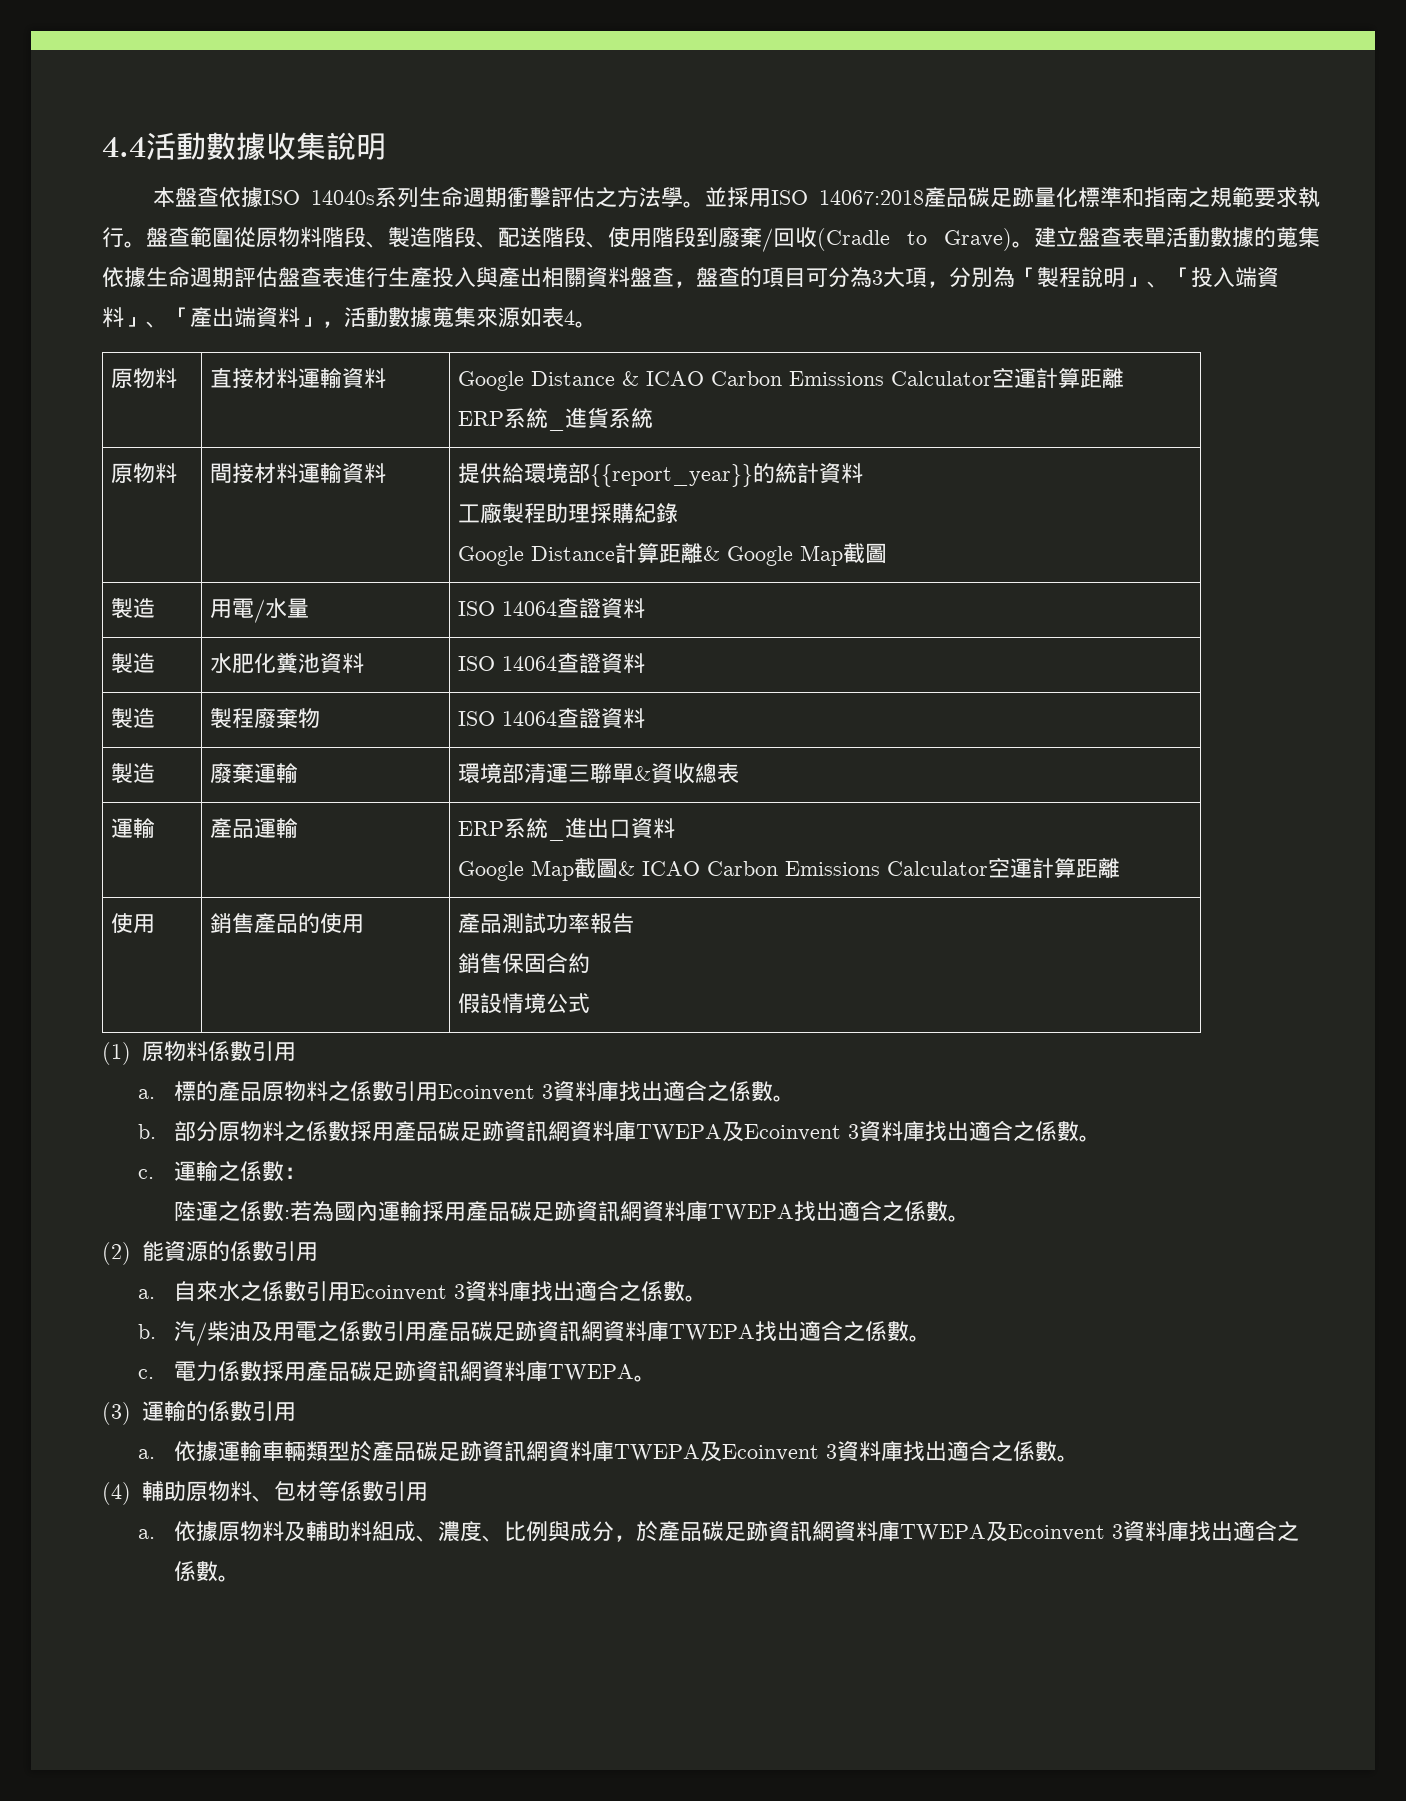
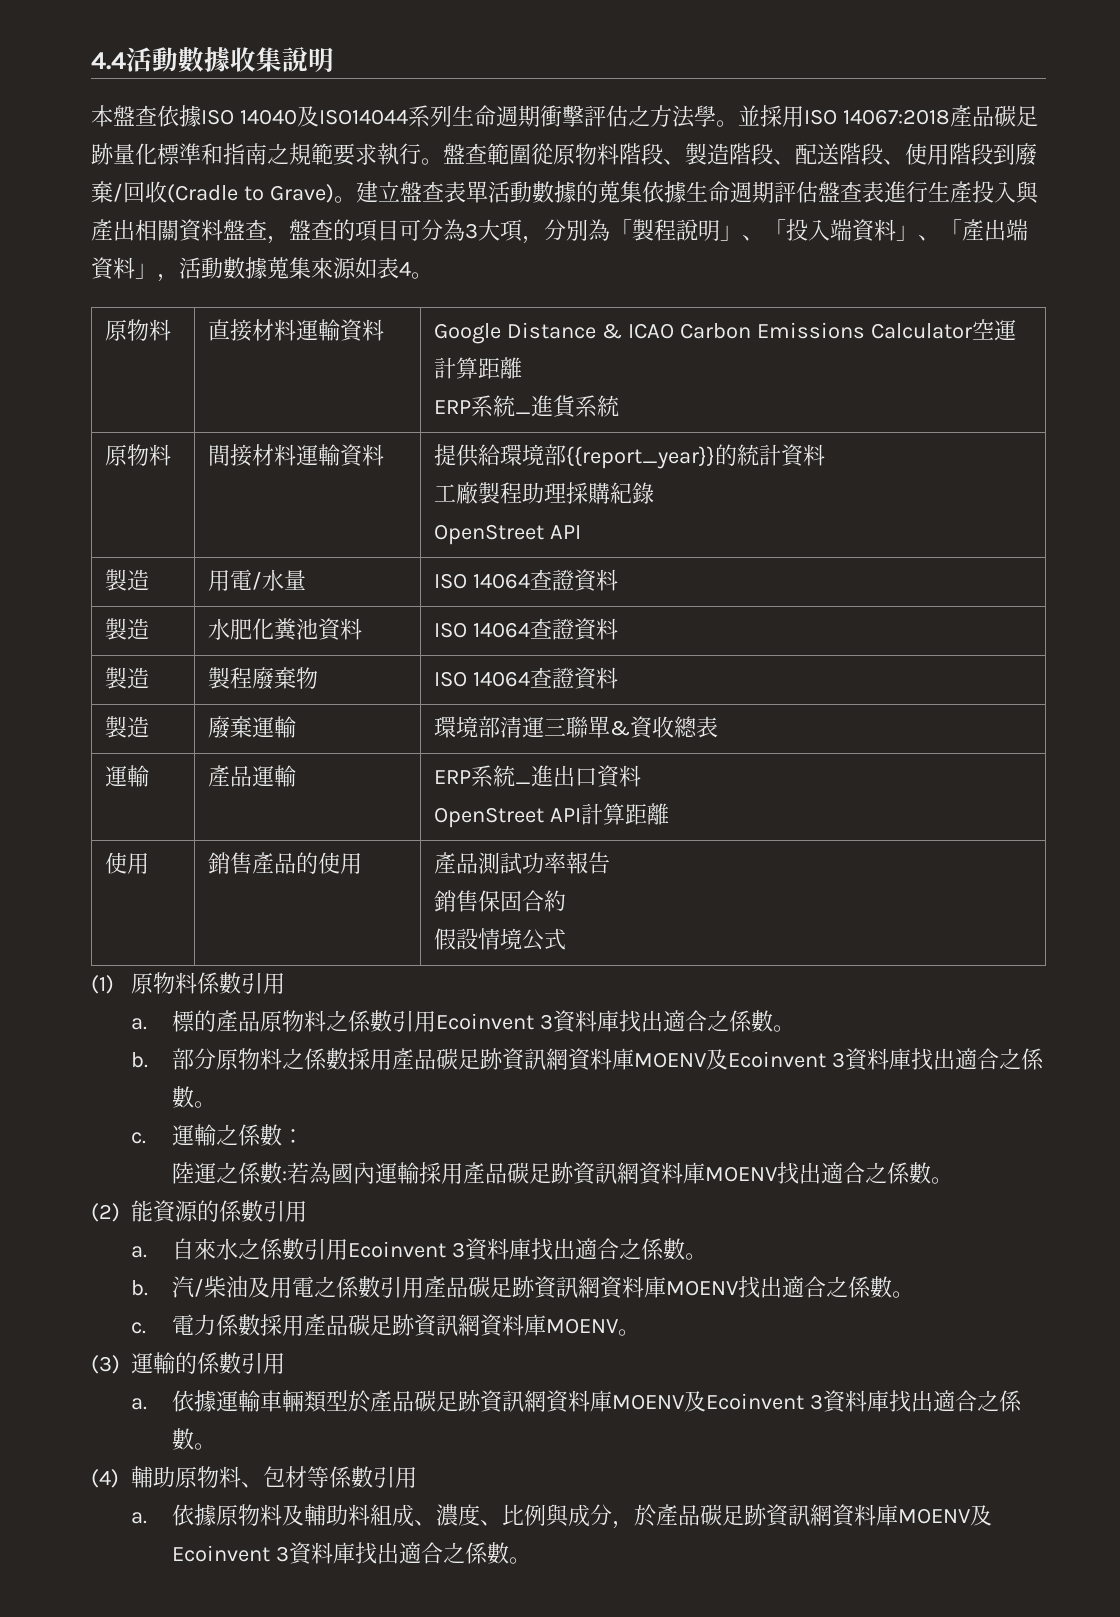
- 本盤查依據ISO 14040s系列生命週期衝擊評估之方法學。
+ 本盤查依據ISO 14040及ISO14044系列生命週期衝擊評估之方法學。
  原物料 | 間接材料運輸資料 | 提供給環境部{{report_year}}的統計資料
  工廠製程助理採購紀錄
- Google Distance計算距離& Google Map截圖
+ OpenStreet API
  運輸 | 產品運輸 | ERP系統_進出口資料
- Google Map截圖& ICAO Carbon Emissions Calculator空運計算距離
+ OpenStreet API計算距離
- 部分原物料之係數採用產品碳足跡資訊網資料庫TWEPA及Ecoinvent 3資料庫找出適合之係數。
+ 部分原物料之係數採用產品碳足跡資訊網資料庫MOENV及Ecoinvent 3資料庫找出適合之係數。
- 陸運之係數:若為國內運輸採用產品碳足跡資訊網資料庫TWEPA找出適合之係數。
+ 陸運之係數:若為國內運輸採用產品碳足跡資訊網資料庫MOENV找出適合之係數。
- 汽/柴油及用電之係數引用產品碳足跡資訊網資料庫TWEPA找出適合之係數。
+ 汽/柴油及用電之係數引用產品碳足跡資訊網資料庫MOENV找出適合之係數。
- 電力係數採用產品碳足跡資訊網資料庫TWEPA。
+ 電力係數採用產品碳足跡資訊網資料庫MOENV。
- 依據運輸車輛類型於產品碳足跡資訊網資料庫TWEPA及Ecoinvent 3資料庫找出適合之係數。
+ 依據運輸車輛類型於產品碳足跡資訊網資料庫MOENV及Ecoinvent 3資料庫找出適合之係數。
- 依據原物料及輔助料組成、濃度、比例與成分，於產品碳足跡資訊網資料庫TWEPA及Ecoinvent 3資料庫找出適合之係數。
+ 依據原物料及輔助料組成、濃度、比例與成分，於產品碳足跡資訊網資料庫MOENV及Ecoinvent 3資料庫找出適合之係數。

